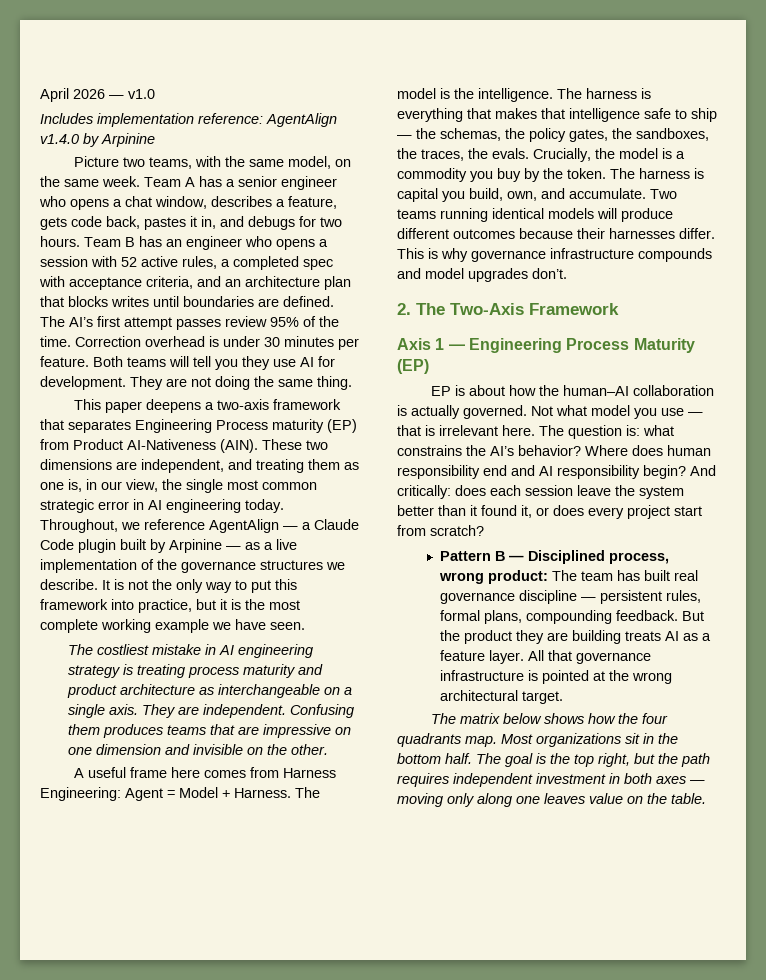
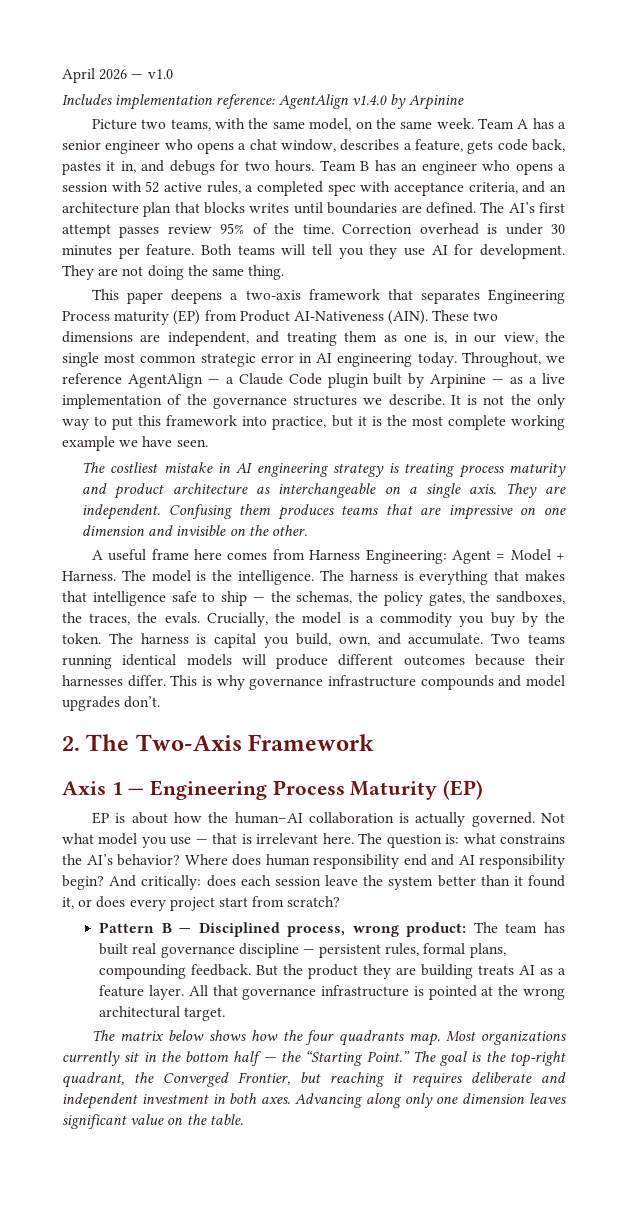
- Most organizations sit in the bottom half. The goal is the top right, but the path requires independent investment in both axes — moving only along one leaves value on the table.
+ Most organizations currently sit in the bottom half — the “Starting Point.” The goal is the top-right quadrant, the Converged Frontier, but reaching it requires deliberate and independent investment in both axes. Advancing along only one dimension leaves significant value on the table.

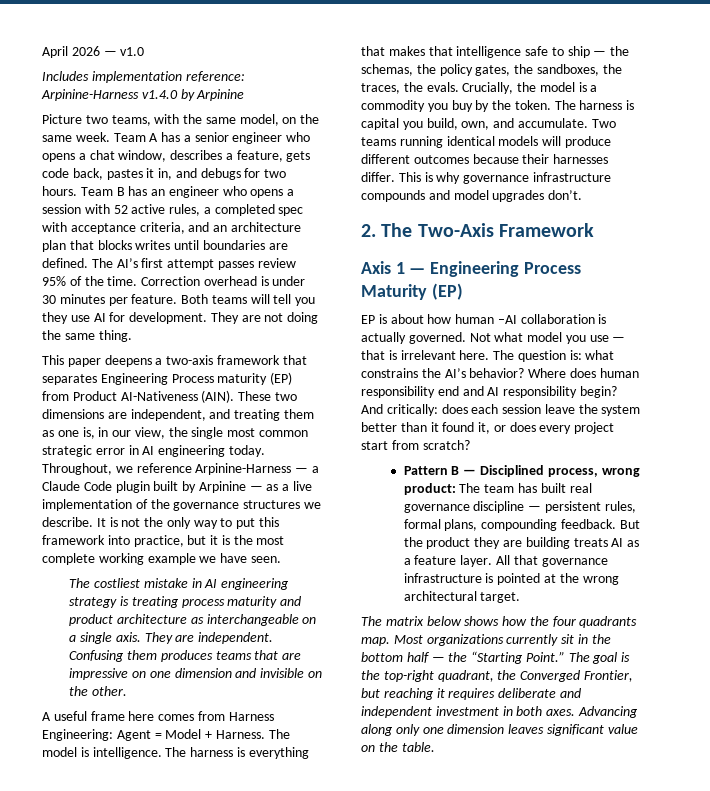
- Includes implementation reference: AgentAlign v1.4.0 by Arpinine
+ Includes implementation reference: Arpinine-Harness v1.4.0 by Arpinine
- Throughout, we reference AgentAlign — a Claude Code plugin built by Arpinine — as a live implementation of the governance structures we describe.
+ Throughout, we reference Arpinine-Harness — a Claude Code plugin built by Arpinine — as a live implementation of the governance structures we describe.
- The model is the intelligence.
+ The model is intelligence.
- EP is about how the human–AI collaboration is actually governed.
+ EP is about how human –AI collaboration is actually governed.

